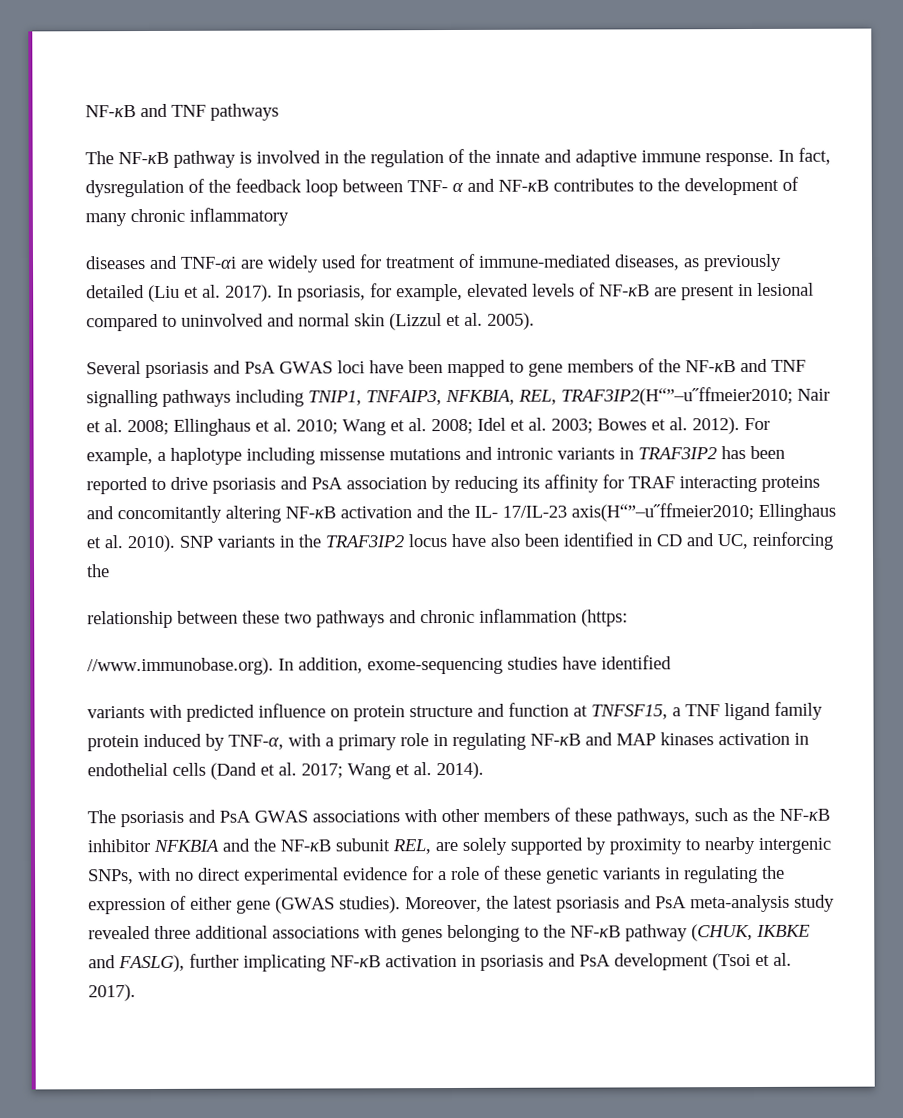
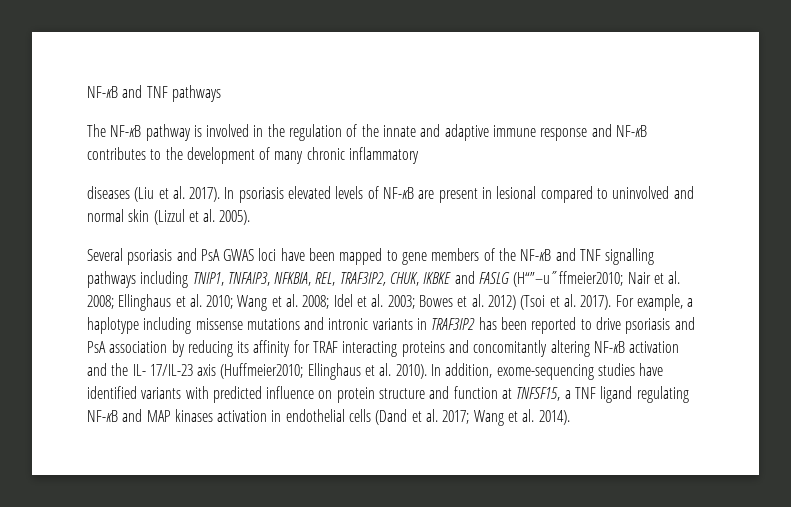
- The NF-κB pathway is involved in the regulation of the innate and adaptive immune response. In fact, dysregulation of the feedback loop between TNF- α and NF-κB contributes to the development of many chronic inflammatory
+ The NF-κB pathway is involved in the regulation of the innate and adaptive immune response and NF-κB contributes to the development of many chronic inflammatory
- diseases and TNF-αi are widely used for treatment of immune-mediated diseases, as previously detailed (Liu et al. 2017).
+ diseases (Liu et al. 2017).
- In psoriasis, for example, elevated levels of NF-κB are present in lesional compared to uninvolved and normal skin (Lizzul et al. 2005).
+ In psoriasis elevated levels of NF-κB are present in lesional compared to uninvolved and normal skin (Lizzul et al. 2005).
- Several psoriasis and PsA GWAS loci have been mapped to gene members of the NF-κB and TNF signalling pathways including TNIP1, TNFAIP3, NFKBIA, REL, TRAF3IP2(H“”–u˝ffmeier2010; Nair et al. 2008; Ellinghaus et al. 2010; Wang et al. 2008; Idel et al. 2003; Bowes et al. 2012).
+ Several psoriasis and PsA GWAS loci have been mapped to gene members of the NF-κB and TNF signalling pathways including TNIP1, TNFAIP3, NFKBIA, REL, TRAF3IP2, CHUK, IKBKE and FASLG (H“”–u˝ffmeier2010; Nair et al. 2008; Ellinghaus et al. 2010; Wang et al. 2008; Idel et al. 2003; Bowes et al. 2012) (Tsoi et al. 2017).
- For example, a haplotype including missense mutations and intronic variants in TRAF3IP2 has been reported to drive psoriasis and PsA association by reducing its affinity for TRAF interacting proteins and concomitantly altering NF-κB activation and the IL- 17/IL-23 axis(H“”–u˝ffmeier2010; Ellinghaus et al. 2010).
+ For example, a haplotype including missense mutations and intronic variants in TRAF3IP2 has been reported to drive psoriasis and PsA association by reducing its affinity for TRAF interacting proteins and concomitantly altering NF-κB activation and the IL- 17/IL-23 axis (Huffmeier2010; Ellinghaus et al. 2010).
- SNP variants in the TRAF3IP2 locus have also been identified in CD and UC, reinforcing the
- relationship between these two pathways and chronic inflammation (https:
- //www.immunobase.org). In addition, exome-sequencing studies have identified
- variants with predicted influence on protein structure and function at TNFSF15, a TNF ligand family protein induced by TNF-α, with a primary role in regulating NF-κB and MAP kinases activation in endothelial cells (Dand et al. 2017; Wang et al. 2014).
+ In addition, exome-sequencing studies have identified variants with predicted influence on protein structure and function at TNFSF15, a TNF ligand regulating NF-κB and MAP kinases activation in endothelial cells (Dand et al. 2017; Wang et al. 2014).
- The psoriasis and PsA GWAS associations with other members of these pathways, such as the NF-κB inhibitor NFKBIA and the NF-κB subunit REL, are solely supported by proximity to nearby intergenic SNPs, with no direct experimental evidence for a role of these genetic variants in regulating the expression of either gene (GWAS studies). Moreover, the latest psoriasis and PsA meta-analysis study revealed three additional associations with genes belonging to the NF-κB pathway (CHUK, IKBKE and FASLG), further implicating NF-κB activation in psoriasis and PsA development (Tsoi et al. 2017).

